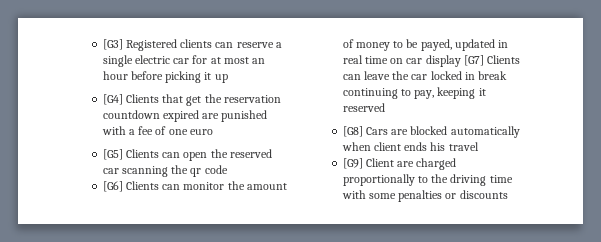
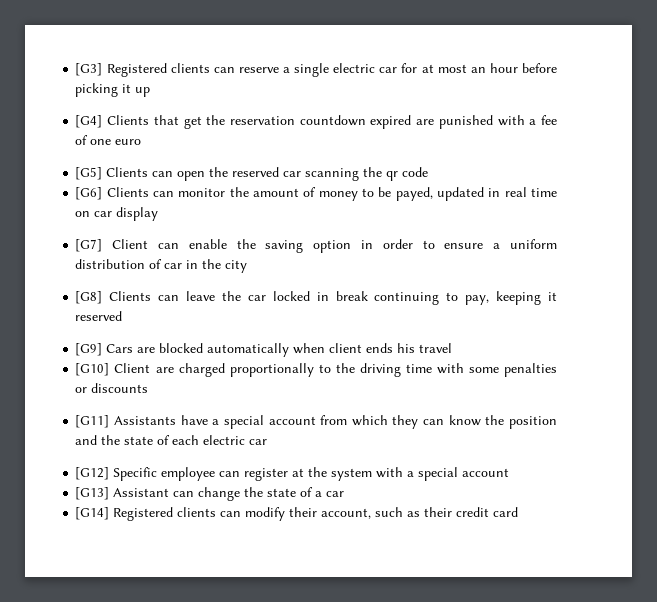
- [G6] Clients can monitor the amount of money to be payed, updated in real time on car display [G7] Clients can leave the car locked in break continuing to pay, keeping it reserved
+ [G6] Clients can monitor the amount of money to be payed, updated in real time on car display
+ [G7] Client can enable the saving option in order to ensure a uniform distribution of car in the city
+ [G8] Clients can leave the car locked in break continuing to pay, keeping it reserved
- [G8] Cars are blocked automatically when client ends his travel
+ [G9] Cars are blocked automatically when client ends his travel
- [G9] Client are charged proportionally to the driving time with some penalties or discounts
+ [G10] Client are charged proportionally to the driving time with some penalties or discounts
+ [G11] Assistants have a special account from which they can know the position and the state of each electric car
+ [G12] Specific employee can register at the system with a special account
+ [G13] Assistant can change the state of a car
+ [G14] Registered clients can modify their account, such as their credit card

